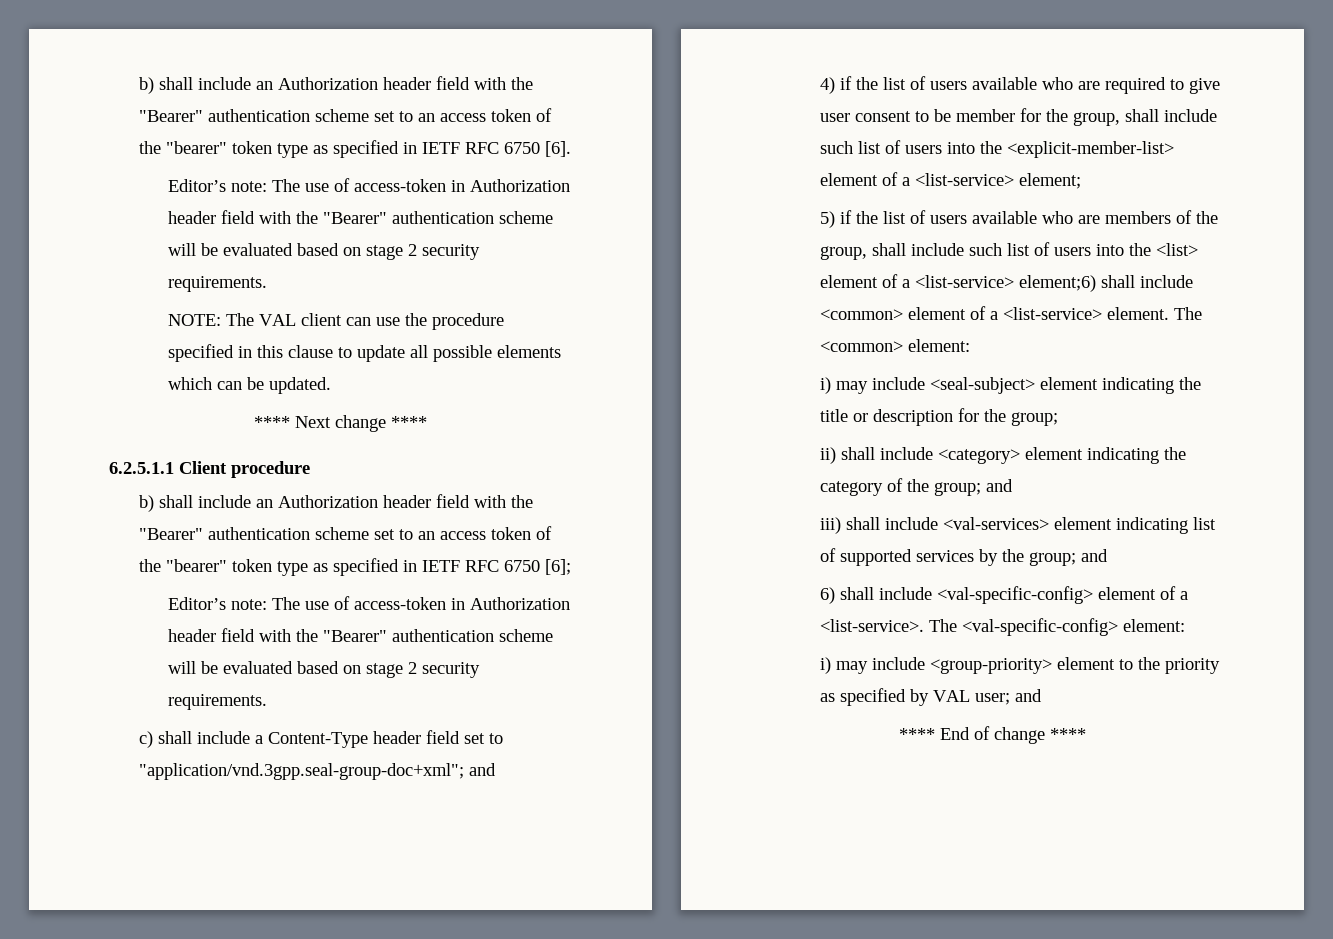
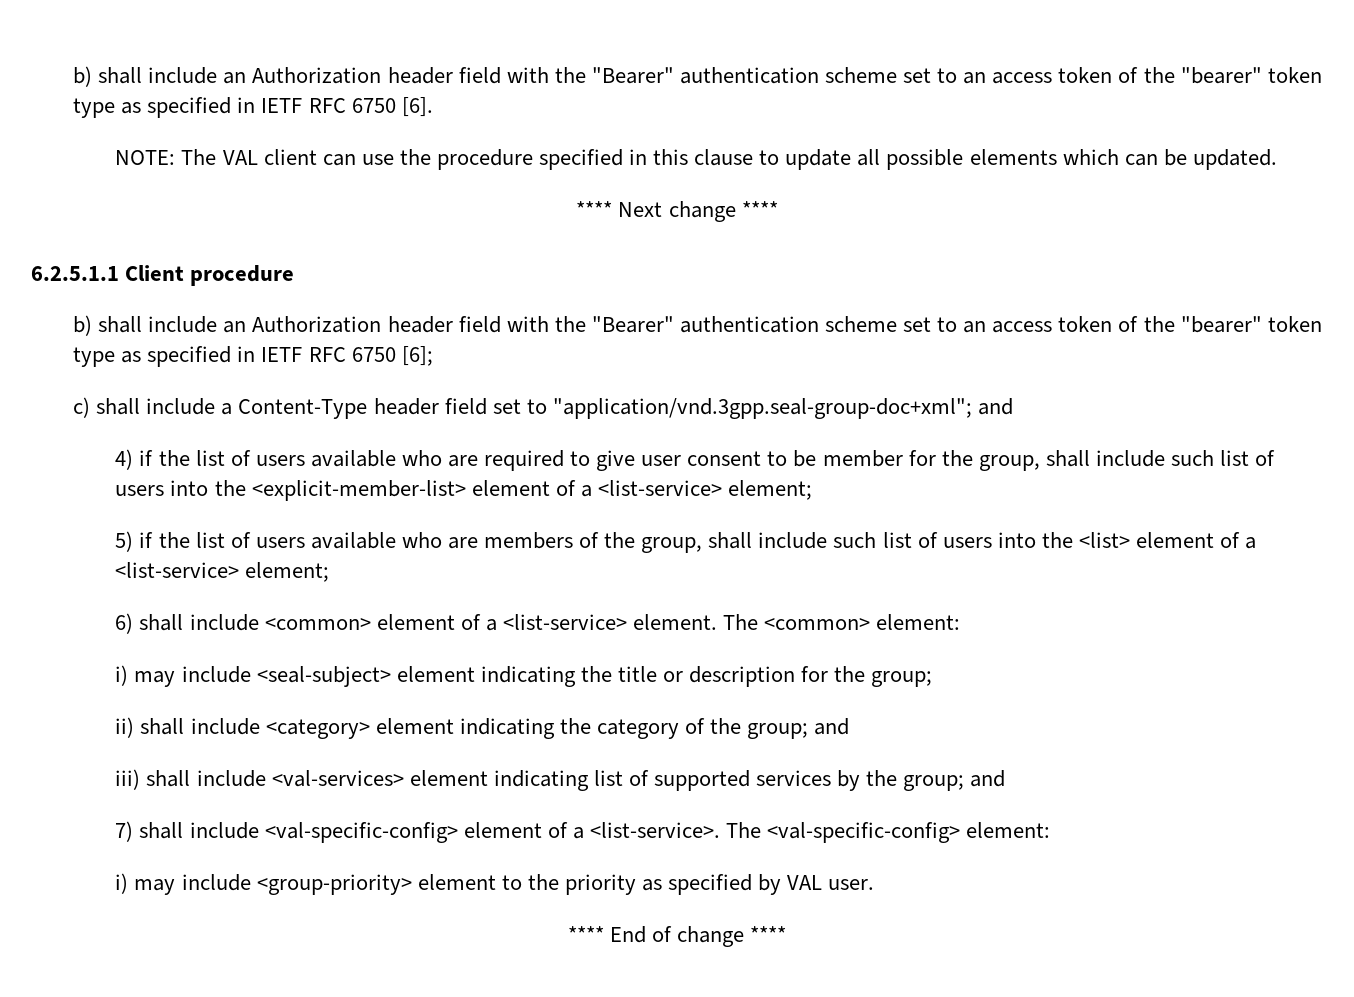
  b) shall include an Authorization header field with the "Bearer" authentication scheme set to an access token of the "bearer" token type as specified in IETF RFC 6750 [6].
- Editor’s note: The use of access-token in Authorization header field with the "Bearer" authentication scheme will be evaluated based on stage 2 security requirements.
  b) shall include an Authorization header field with the "Bearer" authentication scheme set to an access token of the "bearer" token type as specified in IETF RFC 6750 [6];
- Editor’s note: The use of access-token in Authorization header field with the "Bearer" authentication scheme will be evaluated based on stage 2 security requirements.
- 5) if the list of users available who are members of the group, shall include such list of users into the <list> element of a <list-service> element;6) shall include <common> element of a <list-service> element.
+ 5) if the list of users available who are members of the group, shall include such list of users into the <list> element of a <list-service> element;
+ 6) shall include <common> element of a <list-service> element.
- 6) shall include <val-specific-config> element of a <list-service>.
+ 7) shall include <val-specific-config> element of a <list-service>.
- i) may include <group-priority> element to the priority as specified by VAL user; and
+ i) may include <group-priority> element to the priority as specified by VAL user.

